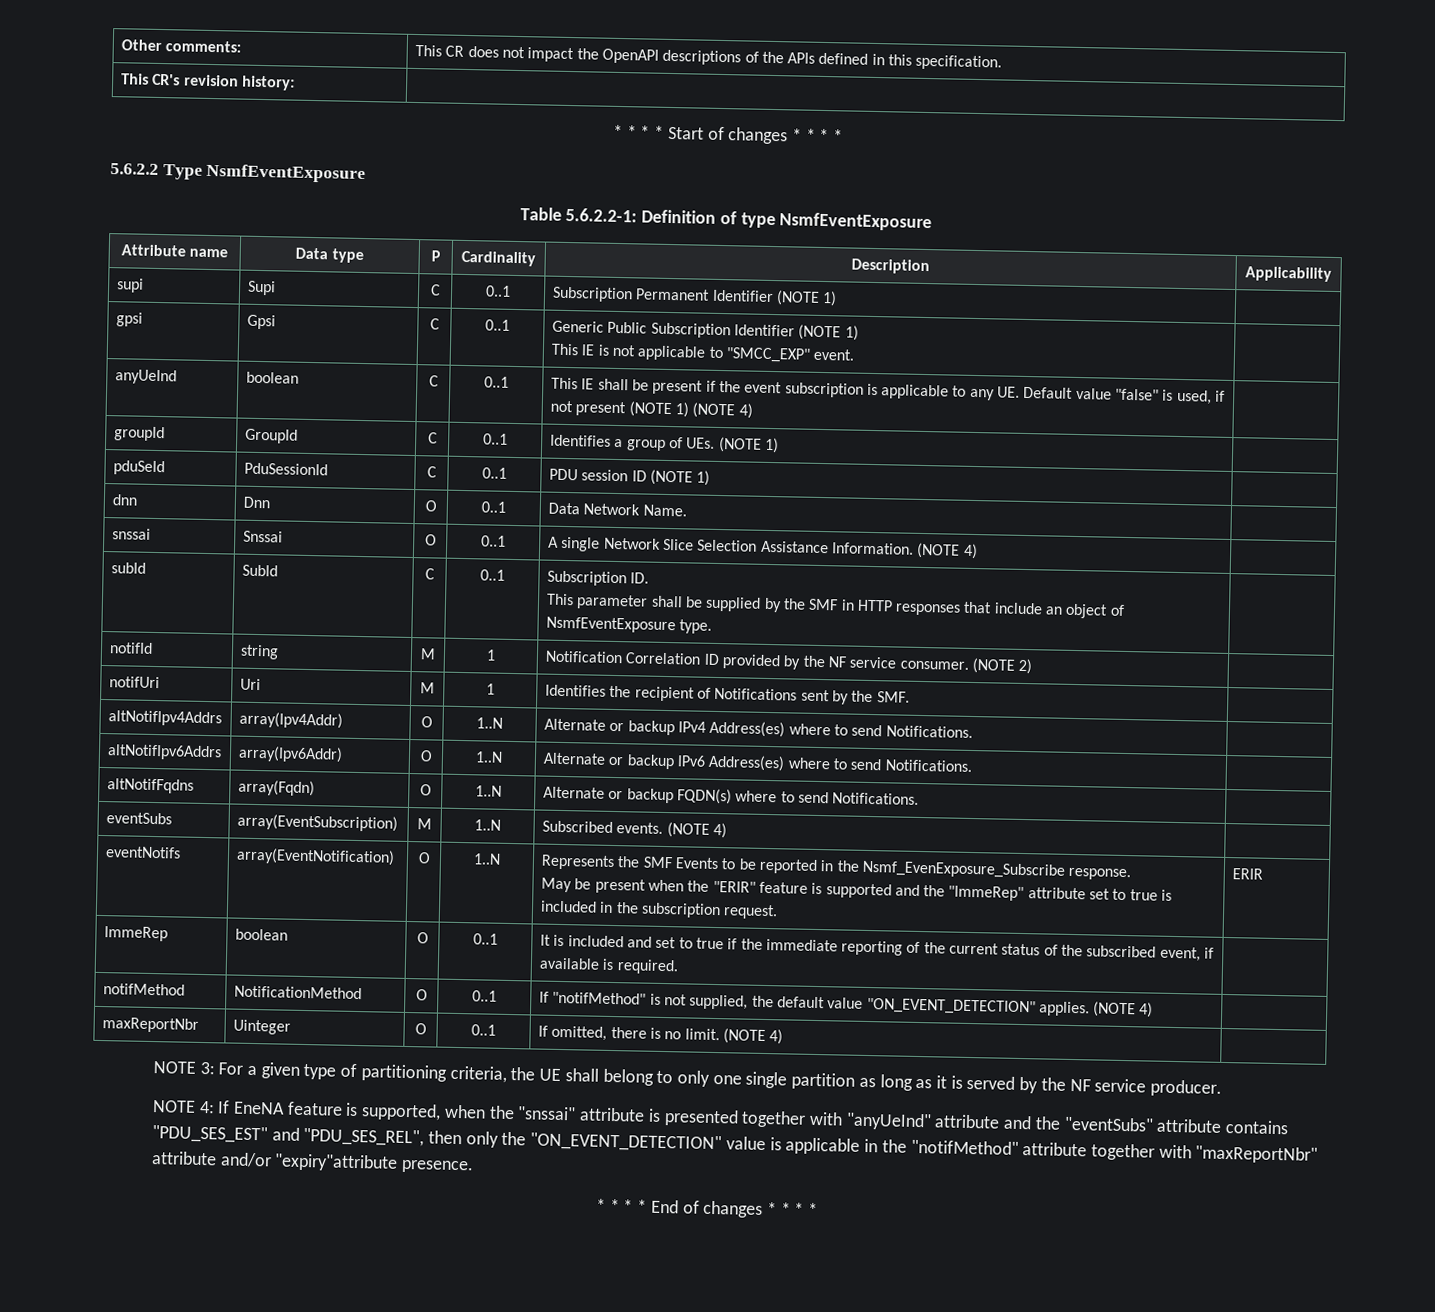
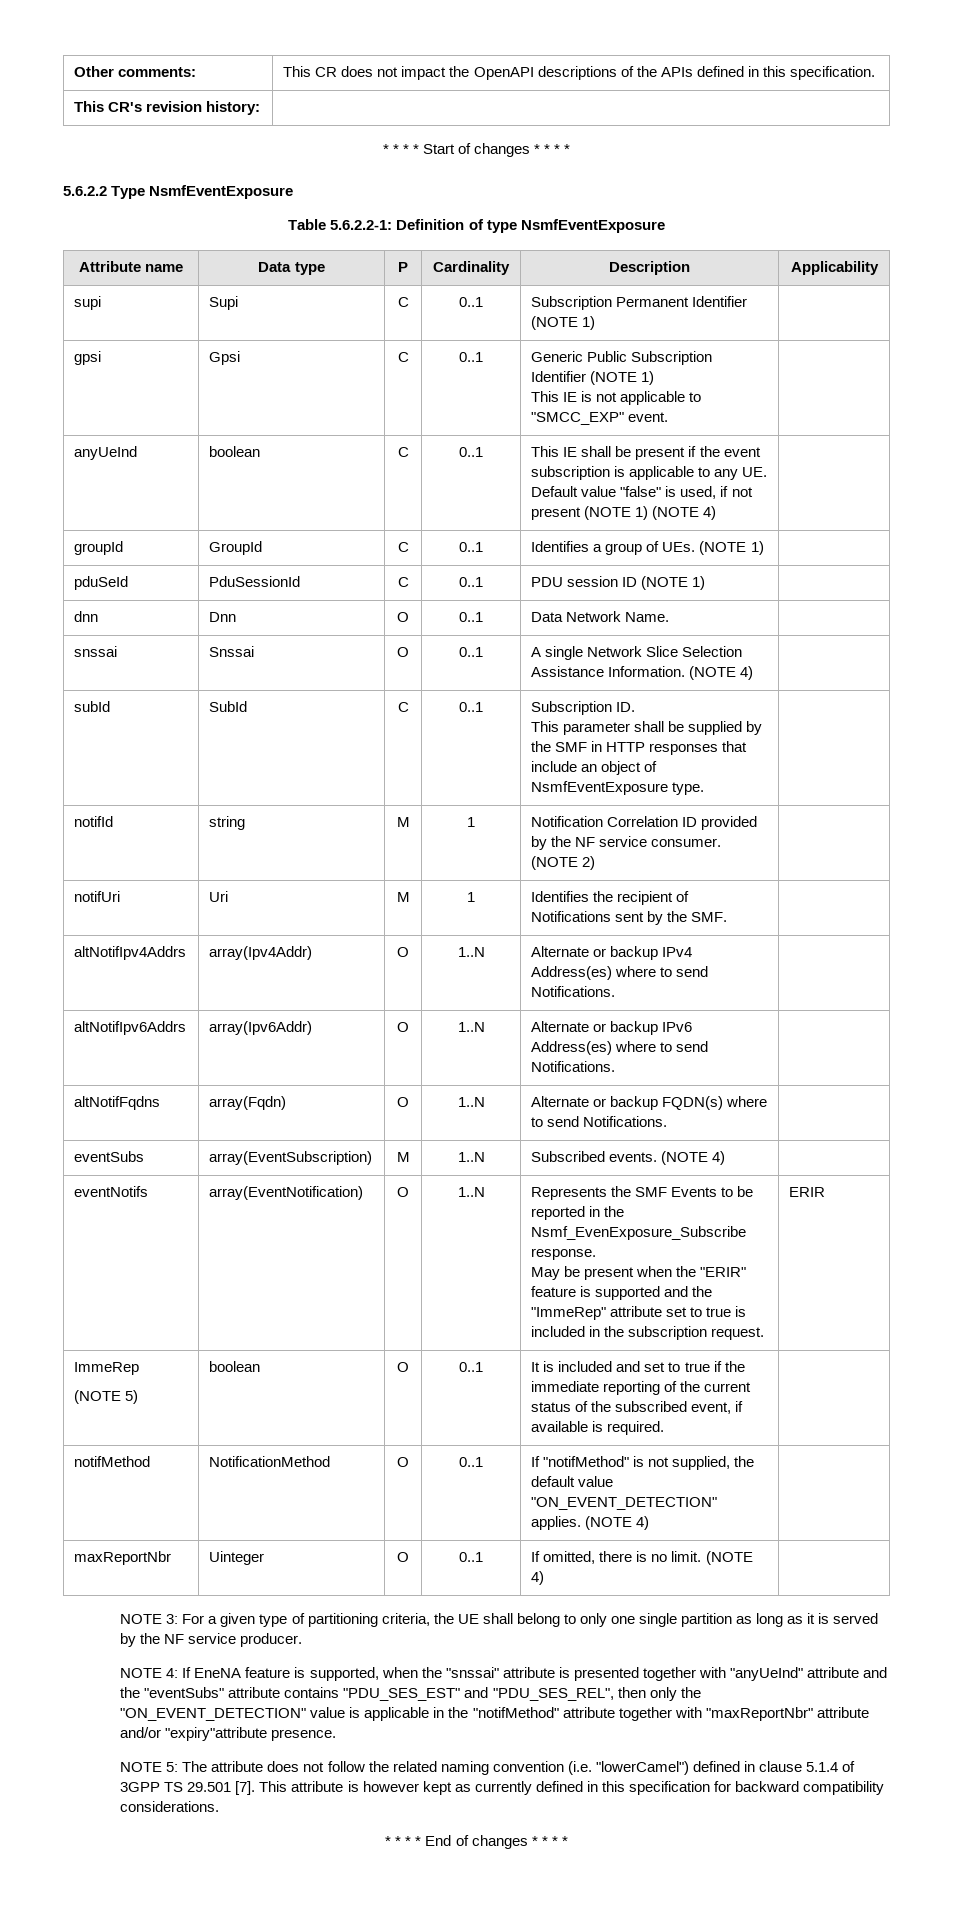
- ImmeRep | boolean | O | 0..1 | It is included and set to true if the immediate reporting of the current status of the subscribed event, if available is required. |
+ ImmeRep
+ (NOTE 5) | boolean | O | 0..1 | It is included and set to true if the immediate reporting of the current status of the subscribed event, if available is required. |
+ NOTE 5: The attribute does not follow the related naming convention (i.e. "lowerCamel") defined in clause 5.1.4 of 3GPP TS 29.501 [7]. This attribute is however kept as currently defined in this specification for backward compatibility considerations.

